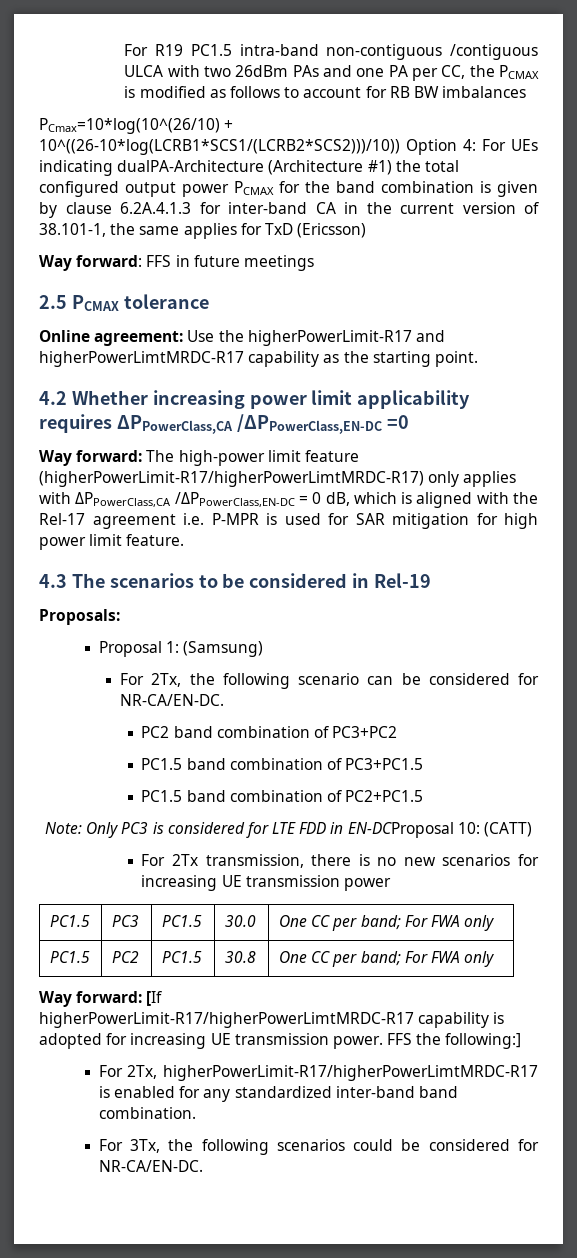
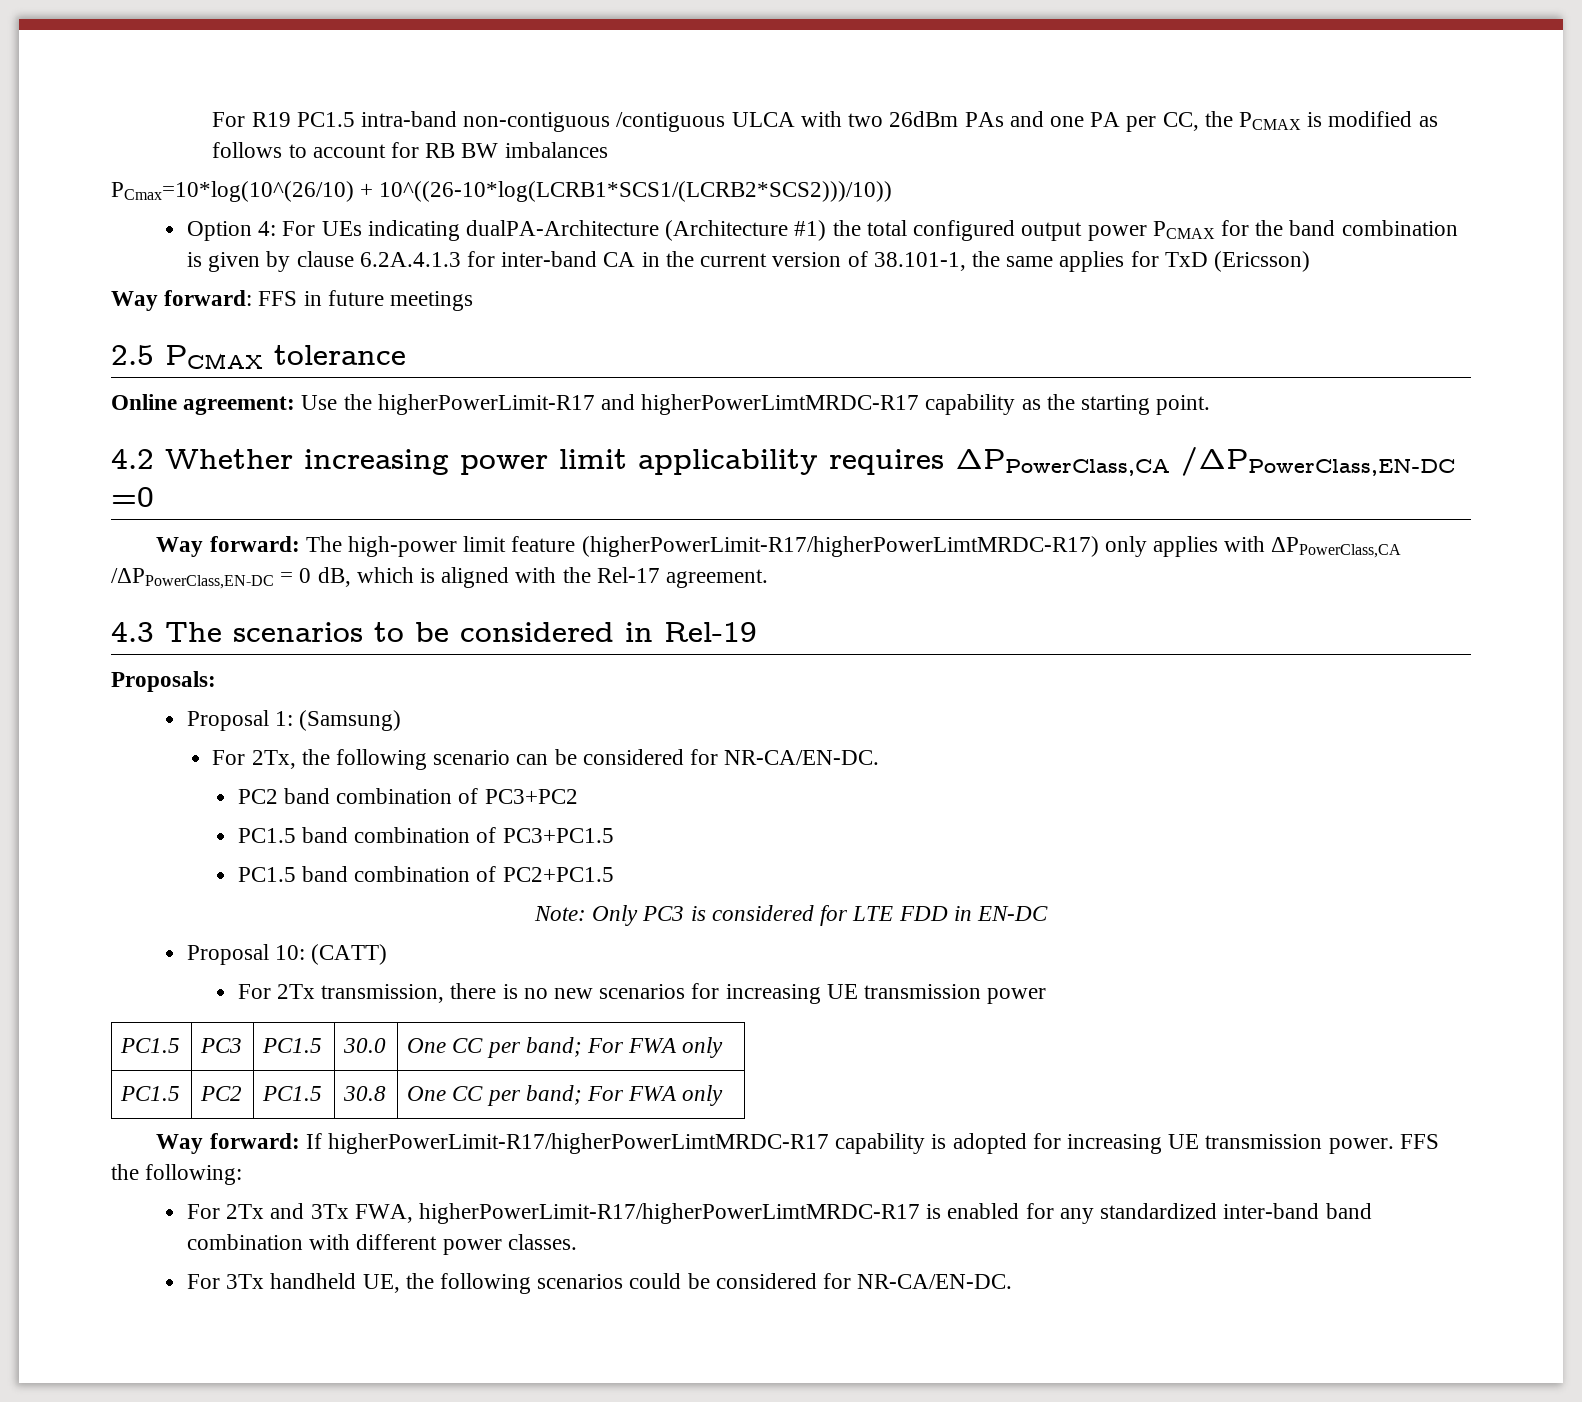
- PCmax=10*log(10^(26/10) + 10^((26-10*log(LCRB1*SCS1/(LCRB2*SCS2)))/10)) Option 4: For UEs indicating dualPA-Architecture (Architecture #1) the total configured output power PCMAX for the band combination is given by clause 6.2A.4.1.3 for inter-band CA in the current version of 38.101-1, the same applies for TxD (Ericsson)
+ PCmax=10*log(10^(26/10) + 10^((26-10*log(LCRB1*SCS1/(LCRB2*SCS2)))/10))
+ Option 4: For UEs indicating dualPA-Architecture (Architecture #1) the total configured output power PCMAX for the band combination is given by clause 6.2A.4.1.3 for inter-band CA in the current version of 38.101-1, the same applies for TxD (Ericsson)
- Way forward: The high-power limit feature (higherPowerLimit-R17/higherPowerLimtMRDC-R17) only applies with ΔPPowerClass,CA /ΔPPowerClass,EN-DC = 0 dB, which is aligned with the Rel-17 agreement i.e. P-MPR is used for SAR mitigation for high power limit feature.
+ Way forward: The high-power limit feature (higherPowerLimit-R17/higherPowerLimtMRDC-R17) only applies with ΔPPowerClass,CA /ΔPPowerClass,EN-DC = 0 dB, which is aligned with the Rel-17 agreement.
- Note: Only PC3 is considered for LTE FDD in EN-DCProposal 10: (CATT)
+ Note: Only PC3 is considered for LTE FDD in EN-DC
+ Proposal 10: (CATT)
- Way forward: [If higherPowerLimit-R17/higherPowerLimtMRDC-R17 capability is adopted for increasing UE transmission power.
+ Way forward: If higherPowerLimit-R17/higherPowerLimtMRDC-R17 capability is adopted for increasing UE transmission power.
- FFS the following:]
- For 2Tx, higherPowerLimit-R17/higherPowerLimtMRDC-R17 is enabled for any standardized inter-band band combination.
- For 3Tx, the following scenarios could be considered for NR-CA/EN-DC.
+ FFS the following:
+ For 2Tx and 3Tx FWA, higherPowerLimit-R17/higherPowerLimtMRDC-R17 is enabled for any standardized inter-band band combination with different power classes.
+ For 3Tx handheld UE, the following scenarios could be considered for NR-CA/EN-DC.

